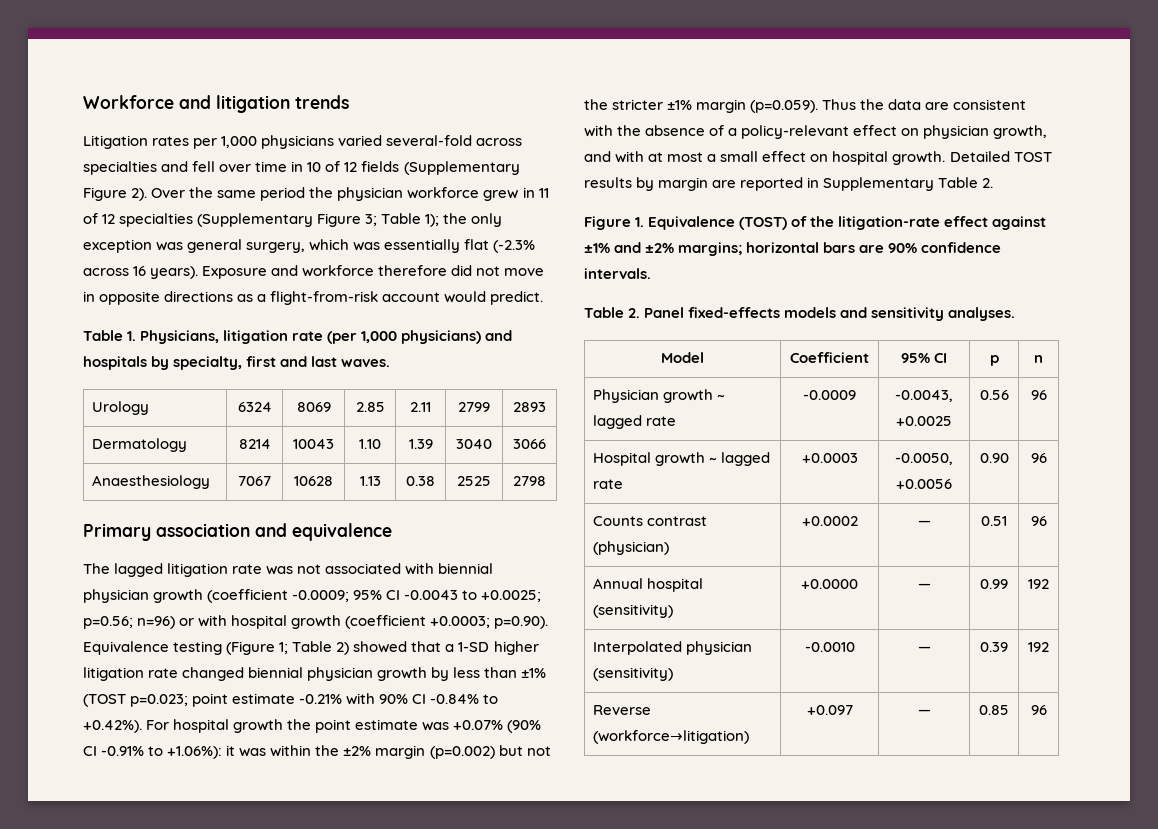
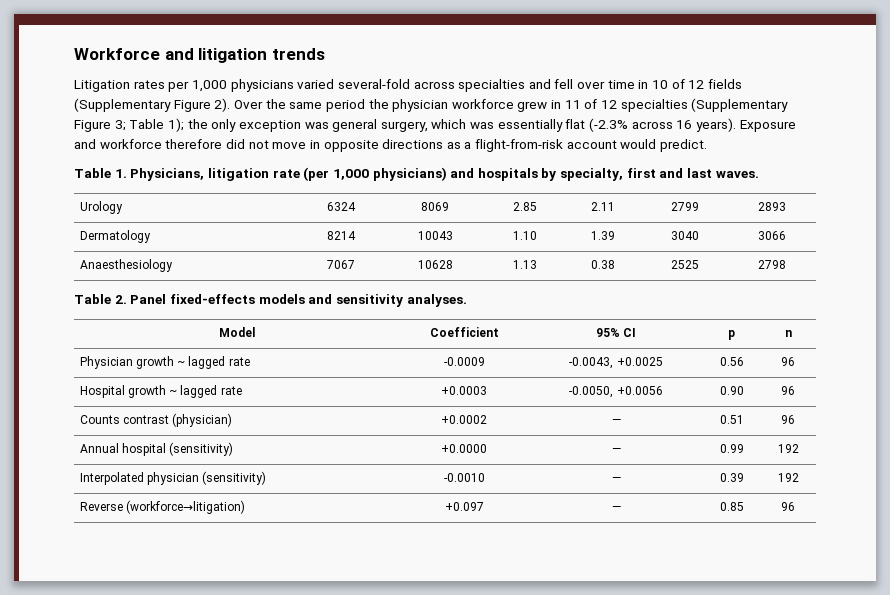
- Primary association and equivalence
- The lagged litigation rate was not associated with biennial physician growth (coefficient -0.0009; 95% CI -0.0043 to +0.0025; p=0.56; n=96) or with hospital growth (coefficient +0.0003; p=0.90). Equivalence testing (Figure 1; Table 2) showed that a 1-SD higher litigation rate changed biennial physician growth by less than ±1% (TOST p=0.023; point estimate -0.21% with 90% CI -0.84% to +0.42%). For hospital growth the point estimate was +0.07% (90% CI -0.91% to +1.06%): it was within the ±2% margin (p=0.002) but not the stricter ±1% margin (p=0.059). Thus the data are consistent with the absence of a policy-relevant effect on physician growth, and with at most a small effect on hospital growth. Detailed TOST results by margin are reported in Supplementary Table 2.
- Figure 1. Equivalence (TOST) of the litigation-rate effect against ±1% and ±2% margins; horizontal bars are 90% confidence intervals.

